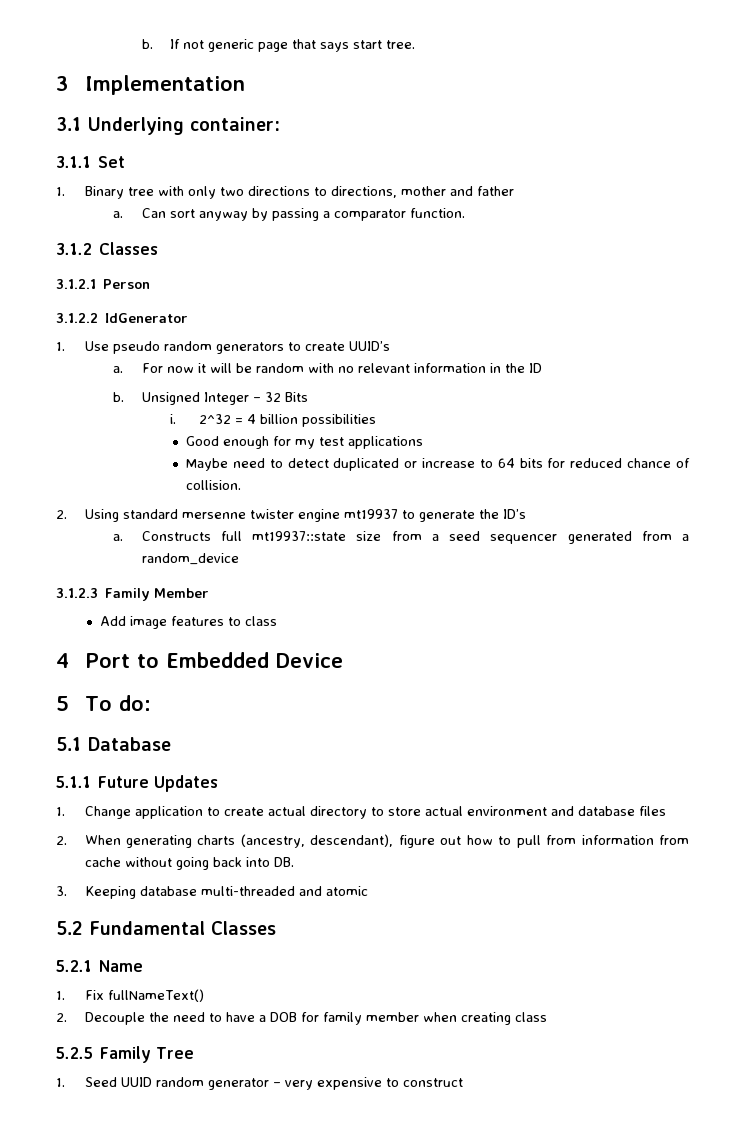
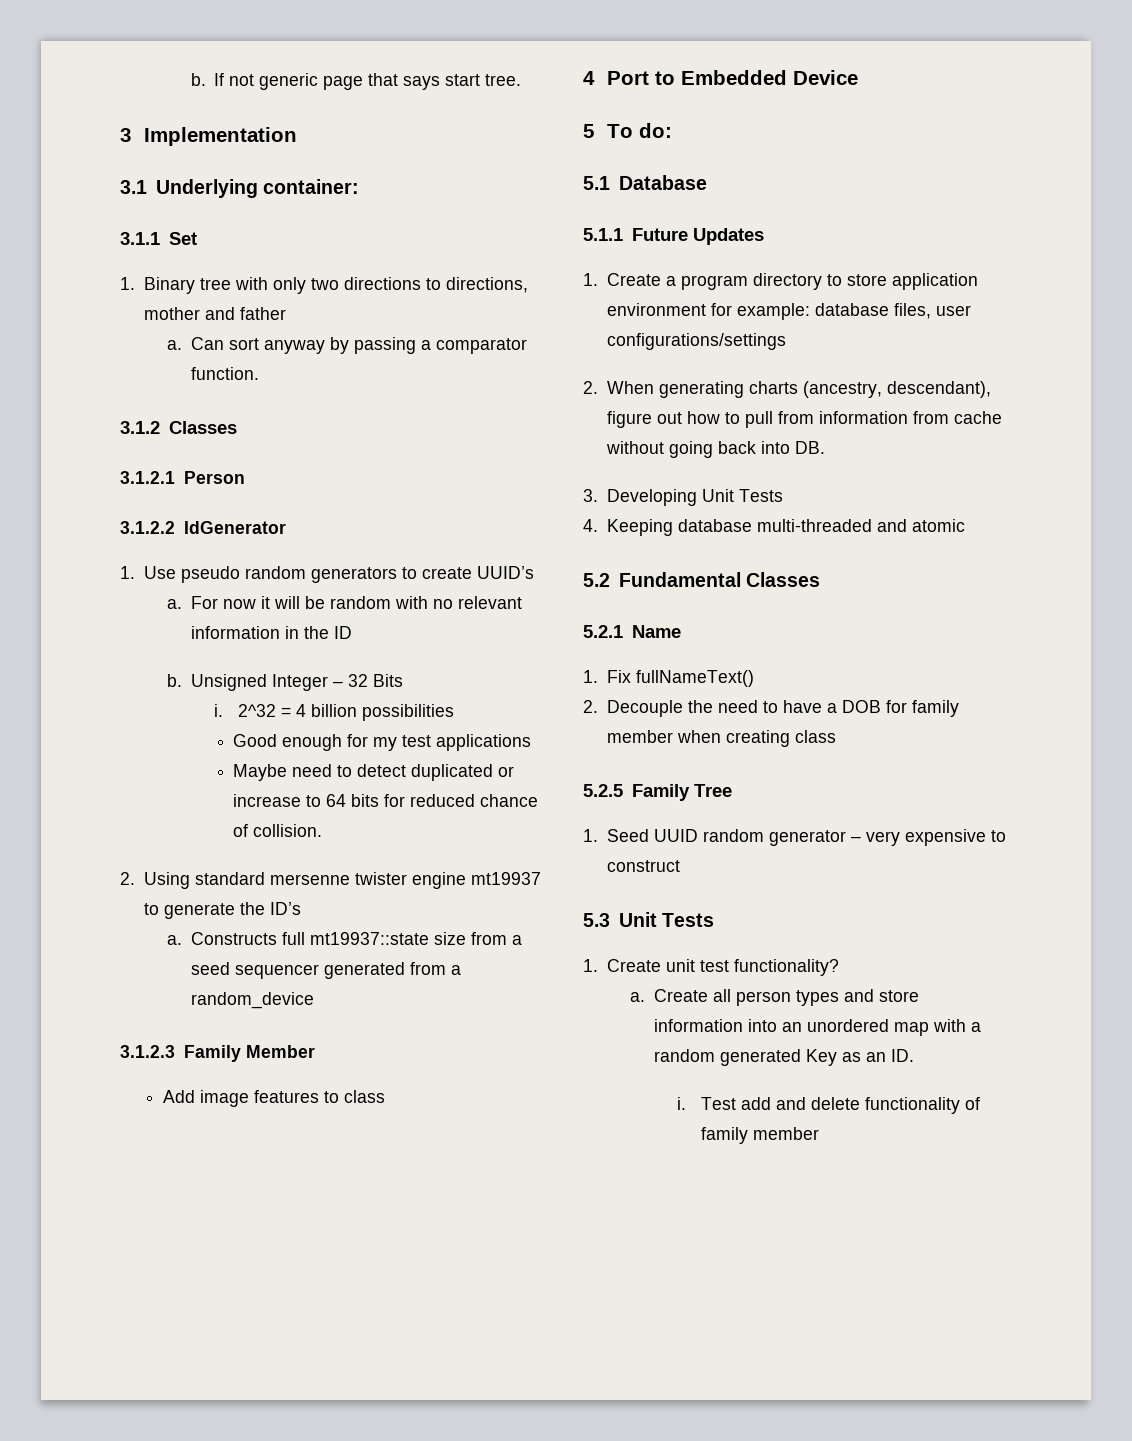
- 1. Change application to create actual directory to store actual environment and database files
+ 1. Create a program directory to store application environment for example: database files, user configurations/settings
- 3. Keeping database multi-threaded and atomic
+ 3. Developing Unit Tests
+ 4. Keeping database multi-threaded and atomic
+ 5.3 Unit Tests
+ 1. Create unit test functionality?
+ a. Create all person types and store information into an unordered map with a random generated Key as an ID.
+ i. Test add and delete functionality of family member

